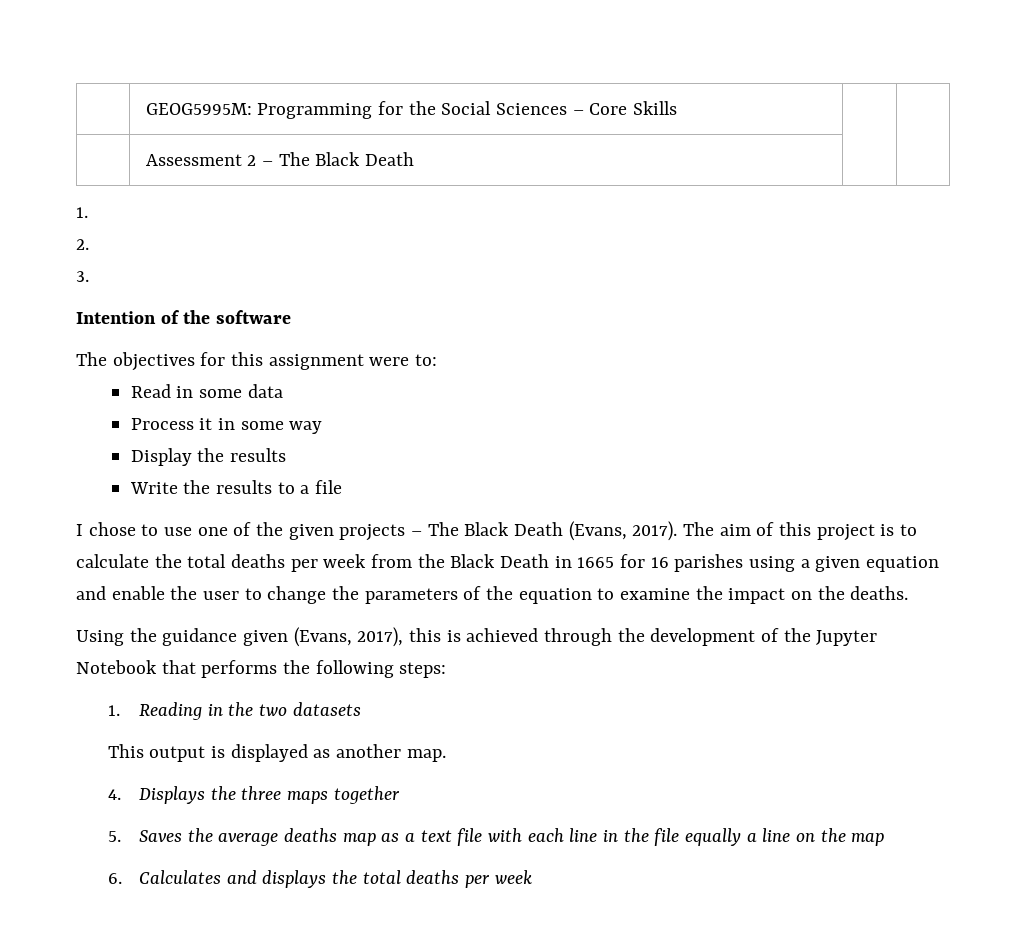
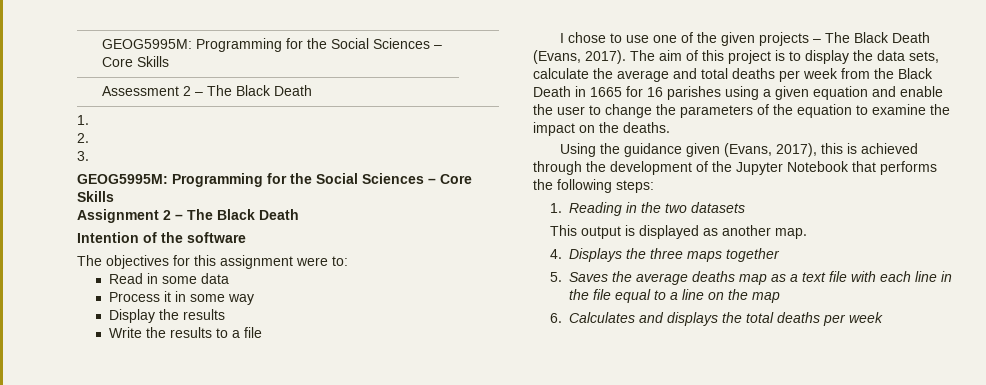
  3.
+ GEOG5995M: Programming for the Social Sciences – Core Skills
+ Assignment 2 – The Black Death
- The aim of this project is to calculate the total deaths per week from the Black Death in 1665 for 16 parishes using a given equation and enable the user to change the parameters of the equation to examine the impact on the deaths.
+ The aim of this project is to display the data sets, calculate the average and total deaths per week from the Black Death in 1665 for 16 parishes using a given equation and enable the user to change the parameters of the equation to examine the impact on the deaths.
- 5. Saves the average deaths map as a text file with each line in the file equally a line on the map
+ 5. Saves the average deaths map as a text file with each line in the file equal to a line on the map

